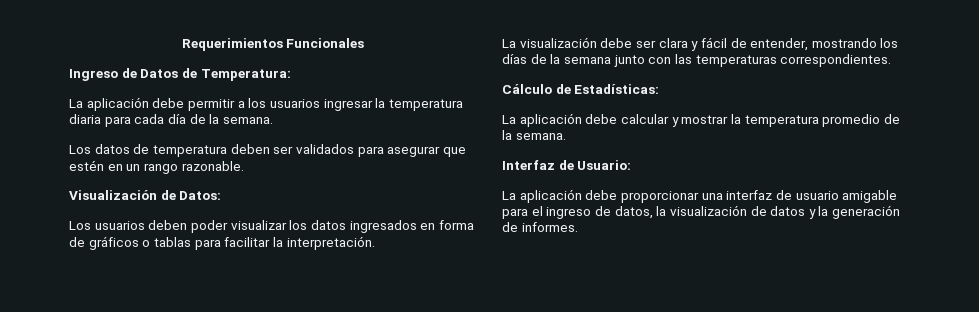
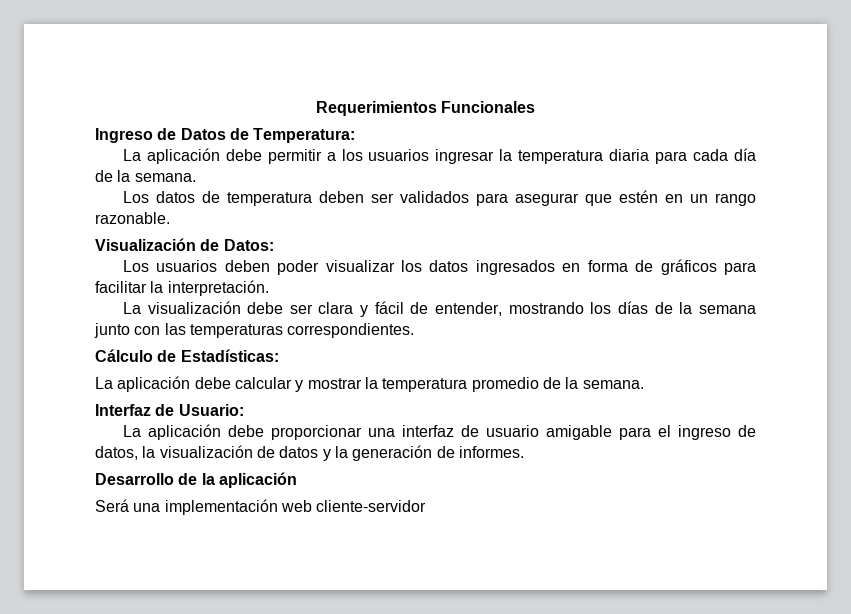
- Los usuarios deben poder visualizar los datos ingresados en forma de gráficos o tablas para facilitar la interpretación.
+ Los usuarios deben poder visualizar los datos ingresados en forma de gráficos para facilitar la interpretación.
+ Desarrollo de la aplicación
+ Será una implementación web cliente-servidor

